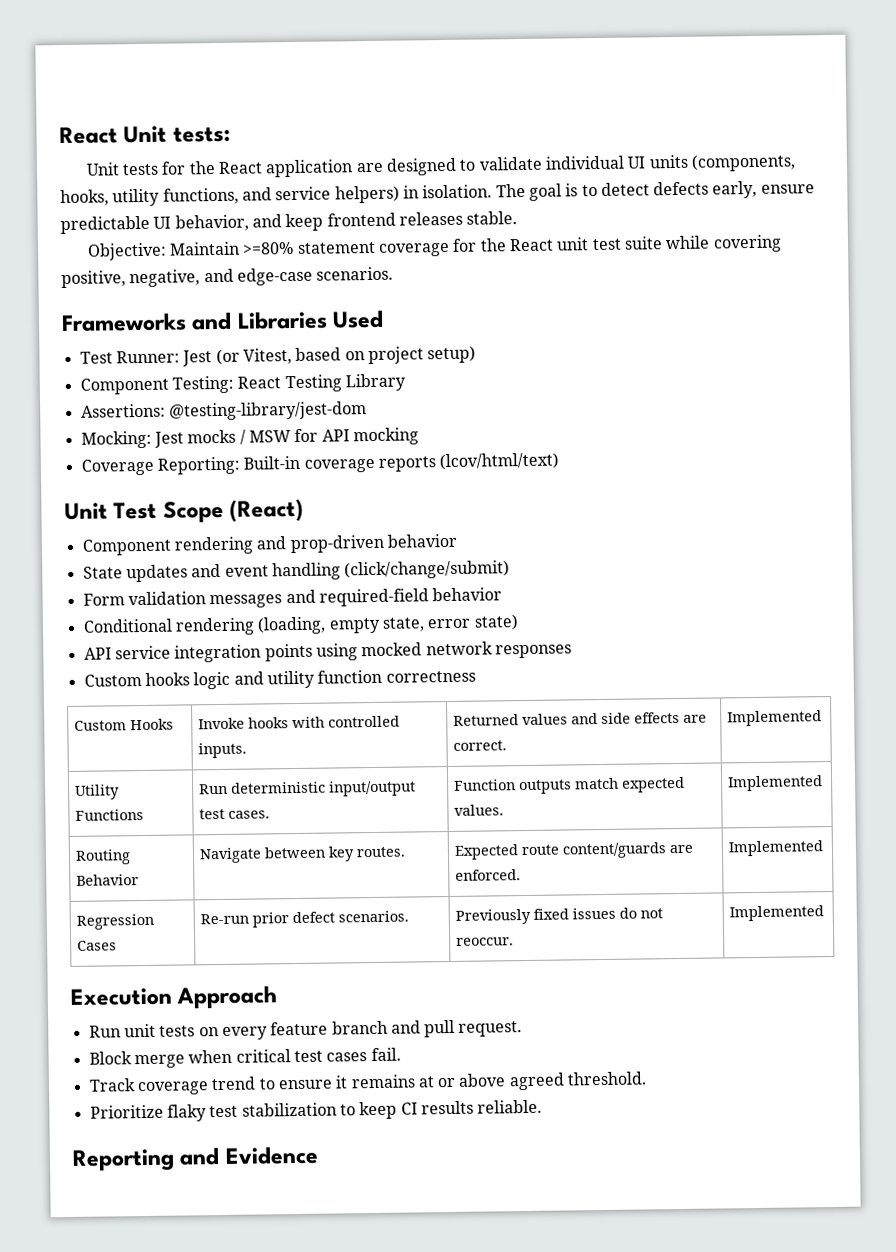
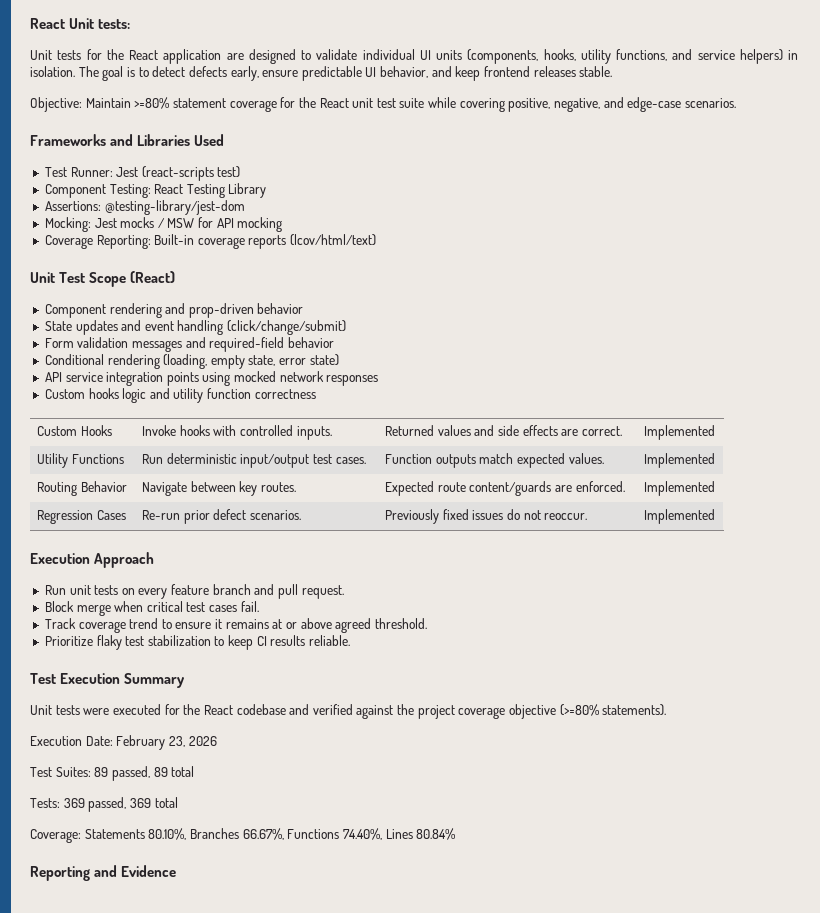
- Test Runner: Jest (or Vitest, based on project setup)
+ Test Runner: Jest (react-scripts test)
+ Test Execution Summary
+ Unit tests were executed for the React codebase and verified against the project coverage objective (>=80% statements).
+ Execution Date: February 23, 2026
+ Test Suites: 89 passed, 89 total
+ Tests: 369 passed, 369 total
+ Coverage: Statements 80.10%, Branches 66.67%, Functions 74.40%, Lines 80.84%

